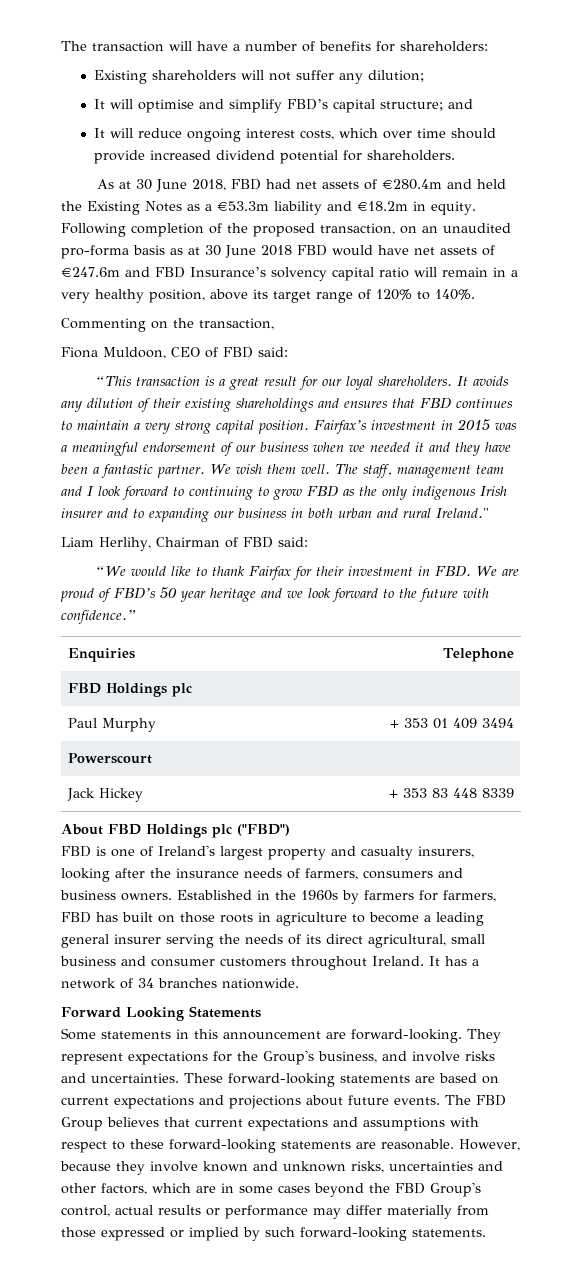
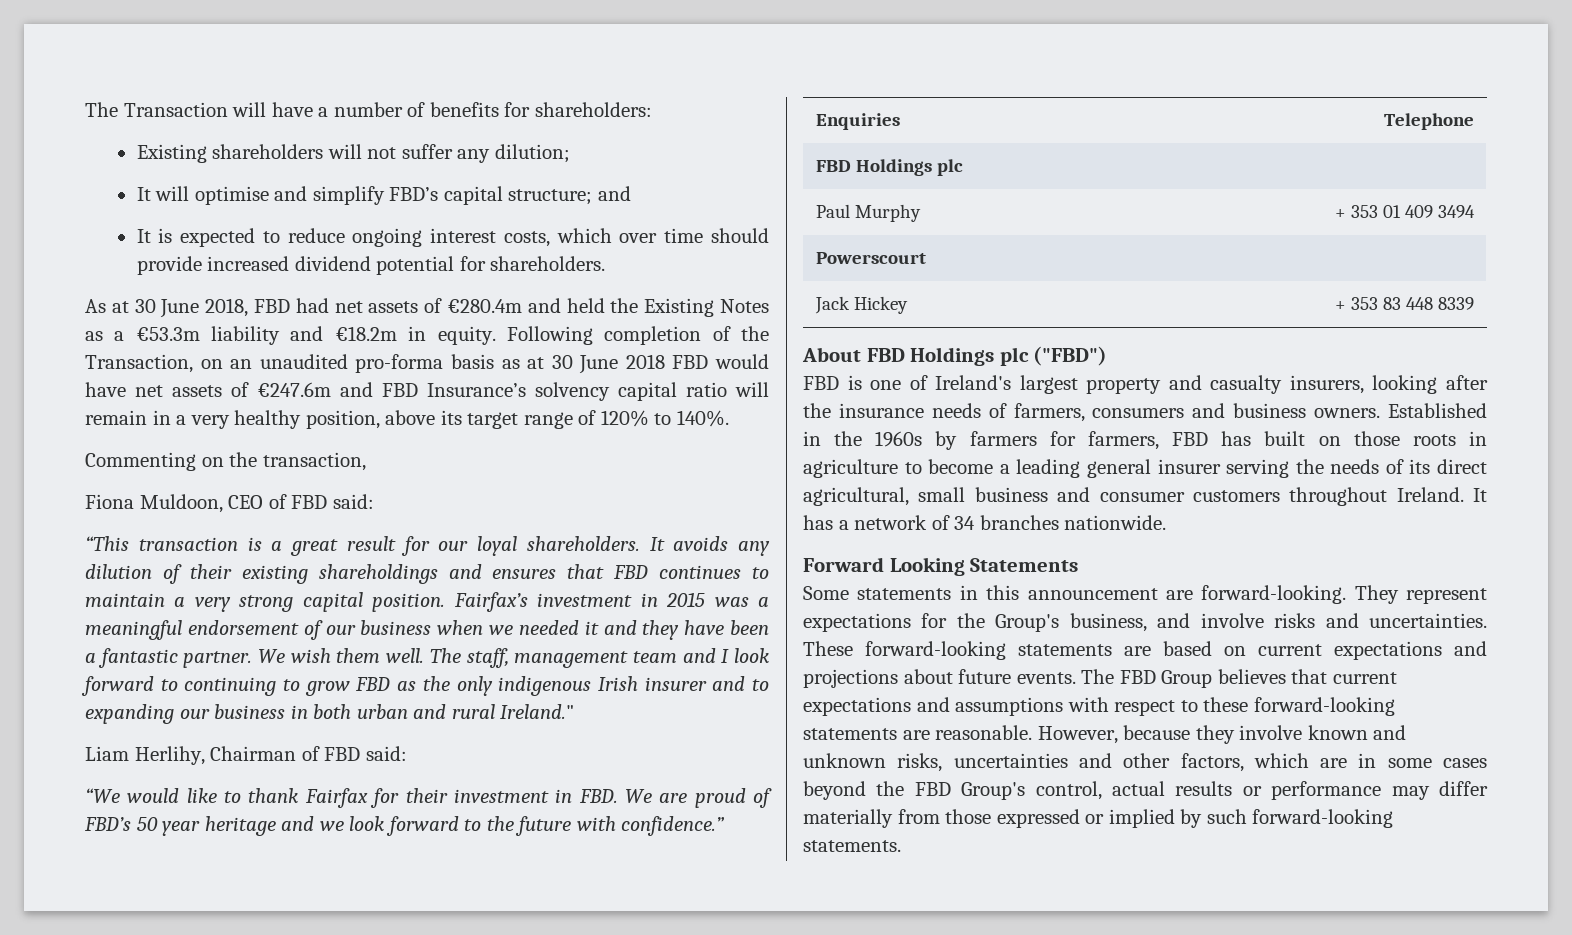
- The transaction will have a number of benefits for shareholders:
+ The Transaction will have a number of benefits for shareholders:
- It will reduce ongoing interest costs, which over time should provide increased dividend potential for shareholders.
+ It is expected to reduce ongoing interest costs, which over time should provide increased dividend potential for shareholders.
- Following completion of the proposed transaction, on an unaudited pro-forma basis as at 30 June 2018 FBD would have net assets of €247.6m and FBD Insurance’s solvency capital ratio will remain in a very healthy position, above its target range of 120% to 140%.
+ Following completion of the Transaction, on an unaudited pro-forma basis as at 30 June 2018 FBD would have net assets of €247.6m and FBD Insurance’s solvency capital ratio will remain in a very healthy position, above its target range of 120% to 140%.

